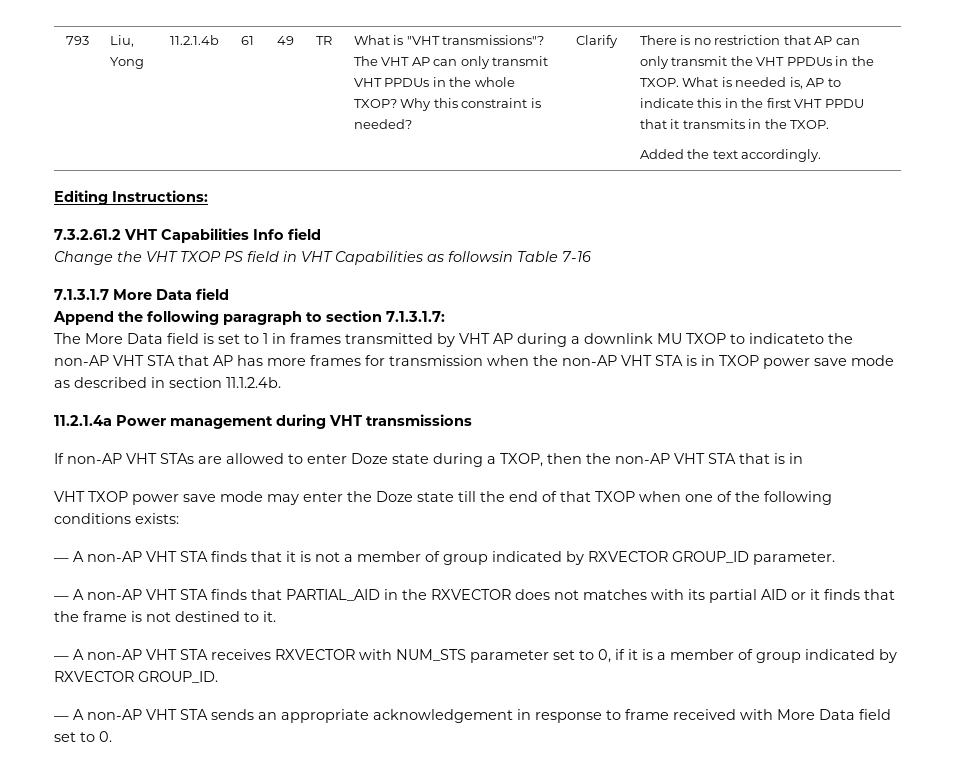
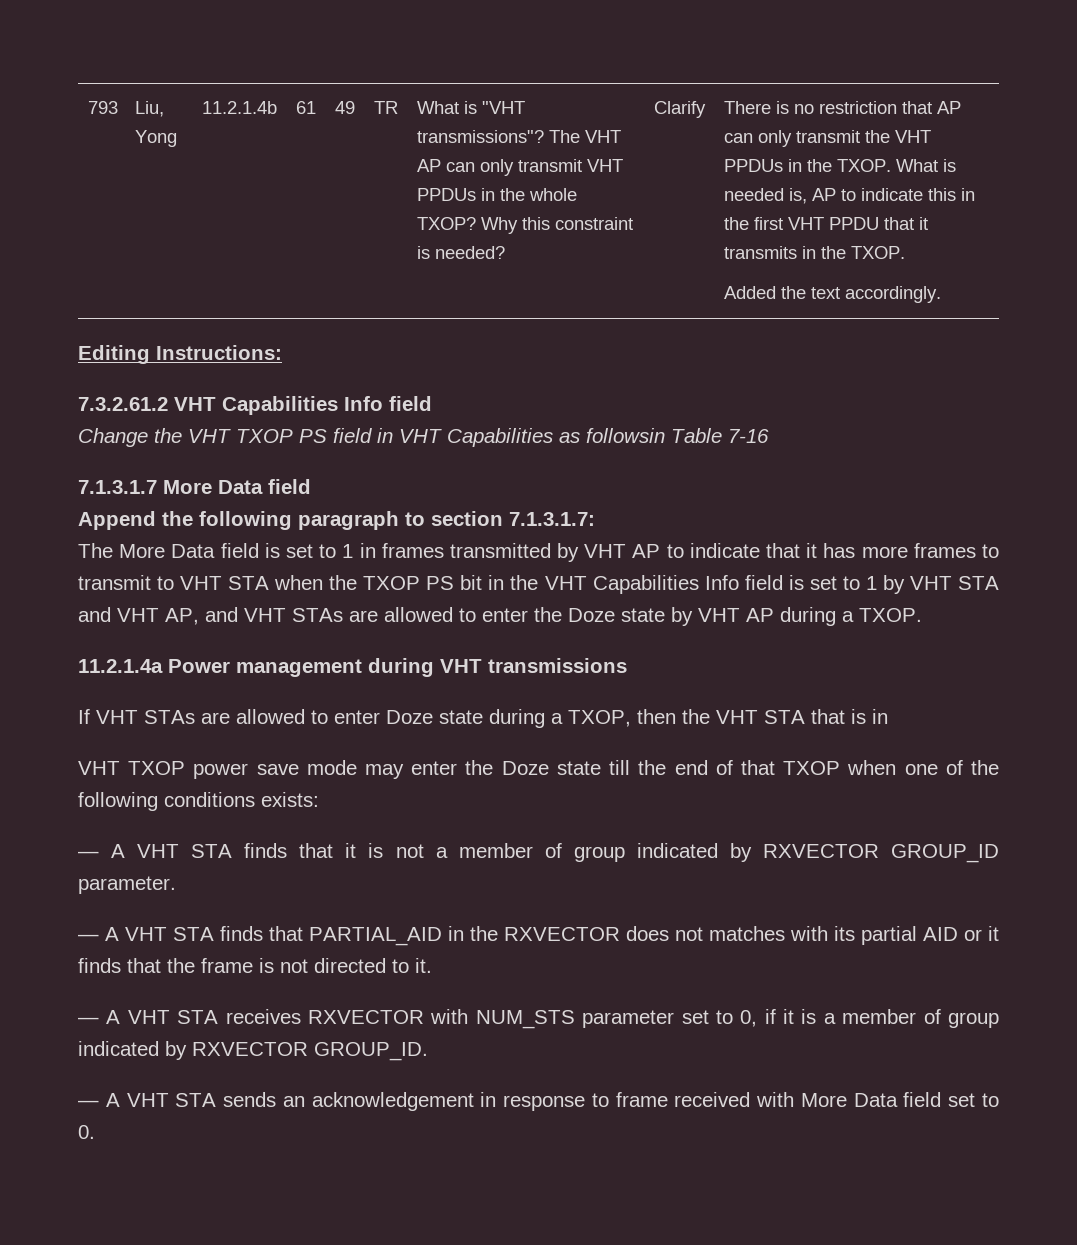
- The More Data field is set to 1 in frames transmitted by VHT AP during a downlink MU TXOP to indicateto the non-AP VHT STA that AP has more frames for transmission when the non-AP VHT STA is in TXOP power save mode as described in section 11.1.2.4b.
+ The More Data field is set to 1 in frames transmitted by VHT AP to indicate that it has more frames to transmit to VHT STA when the TXOP PS bit in the VHT Capabilities Info field is set to 1 by VHT STA and VHT AP, and VHT STAs are allowed to enter the Doze state by VHT AP during a TXOP.
- If non-AP VHT STAs are allowed to enter Doze state during a TXOP, then the non-AP VHT STA that is in
+ If VHT STAs are allowed to enter Doze state during a TXOP, then the VHT STA that is in
- — A non-AP VHT STA finds that it is not a member of group indicated by RXVECTOR GROUP_ID parameter.
+ — A VHT STA finds that it is not a member of group indicated by RXVECTOR GROUP_ID parameter.
- — A non-AP VHT STA finds that PARTIAL_AID in the RXVECTOR does not matches with its partial AID or it finds that the frame is not destined to it.
+ — A VHT STA finds that PARTIAL_AID in the RXVECTOR does not matches with its partial AID or it finds that the frame is not directed to it.
- — A non-AP VHT STA receives RXVECTOR with NUM_STS parameter set to 0, if it is a member of group indicated by RXVECTOR GROUP_ID.
+ — A VHT STA receives RXVECTOR with NUM_STS parameter set to 0, if it is a member of group indicated by RXVECTOR GROUP_ID.
- — A non-AP VHT STA sends an appropriate acknowledgement in response to frame received with More Data field set to 0.
+ — A VHT STA sends an acknowledgement in response to frame received with More Data field set to 0.

